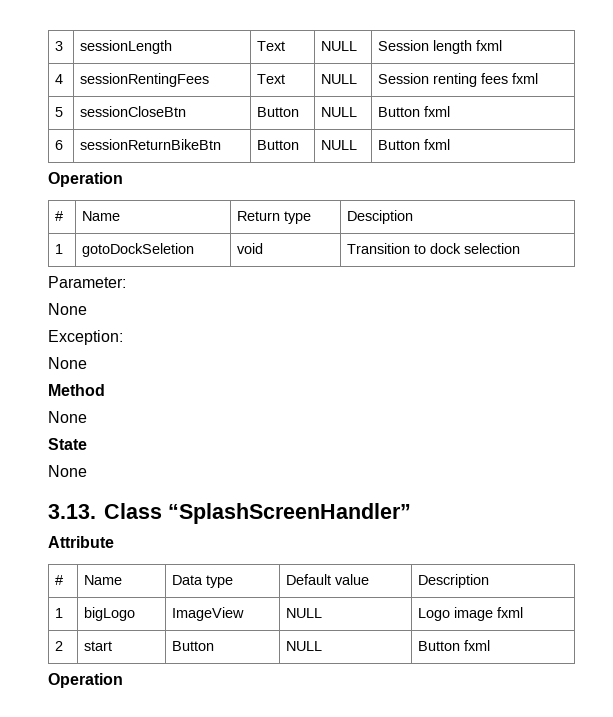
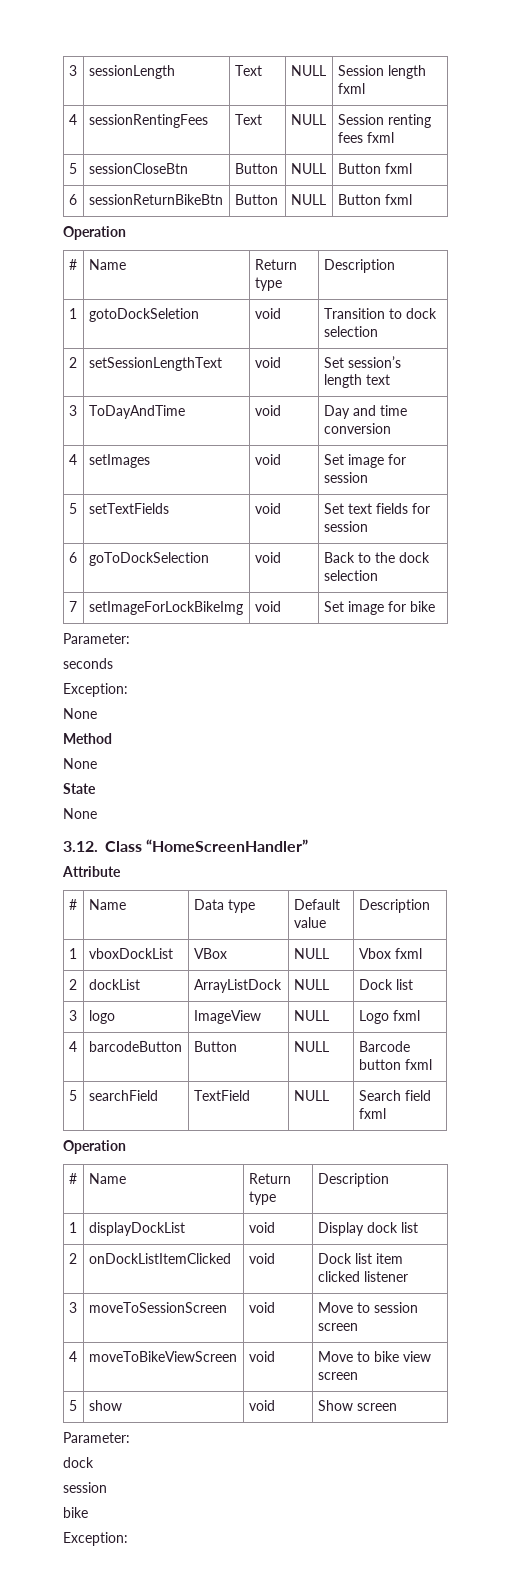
  6 | sessionReturnBikeBtn | Button | NULL | Button fxml
  Operation
- # | Name | Return type | Desciption
+ # | Name | Return type | Description
+ 2 | setSessionLengthText | void | Set session’s length text
+ 3 | ToDayAndTime | void | Day and time conversion
+ 4 | setImages | void | Set image for session
+ 5 | setTextFields | void | Set text fields for session
+ 6 | goToDockSelection | void | Back to the dock selection
+ 7 | setImageForLockBikeImg | void | Set image for bike
  Parameter:
- None
+ seconds
- 3.13. Class “SplashScreenHandler”
+ 3.12. Class “HomeScreenHandler”
- 1 | bigLogo | ImageView | NULL | Logo image fxml
- 2 | start | Button | NULL | Button fxml
+ 1 | vboxDockList | VBox | NULL | Vbox fxml
+ 2 | dockList | ArrayListDock | NULL | Dock list
+ 3 | logo | ImageView | NULL | Logo fxml
+ 4 | barcodeButton | Button | NULL | Barcode button fxml
+ 5 | searchField | TextField | NULL | Search field fxml
  Operation
+ # | Name | Return type | Description
+ 1 | displayDockList | void | Display dock list
+ 2 | onDockListItemClicked | void | Dock list item clicked listener
+ 3 | moveToSessionScreen | void | Move to session screen
+ 4 | moveToBikeViewScreen | void | Move to bike view screen
+ 5 | show | void | Show screen
+ Parameter:
+ dock
+ session
+ bike
+ Exception:

